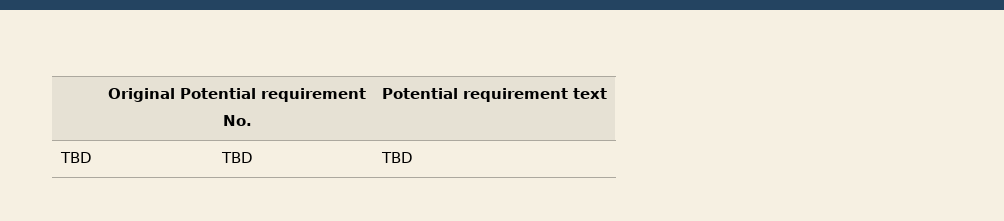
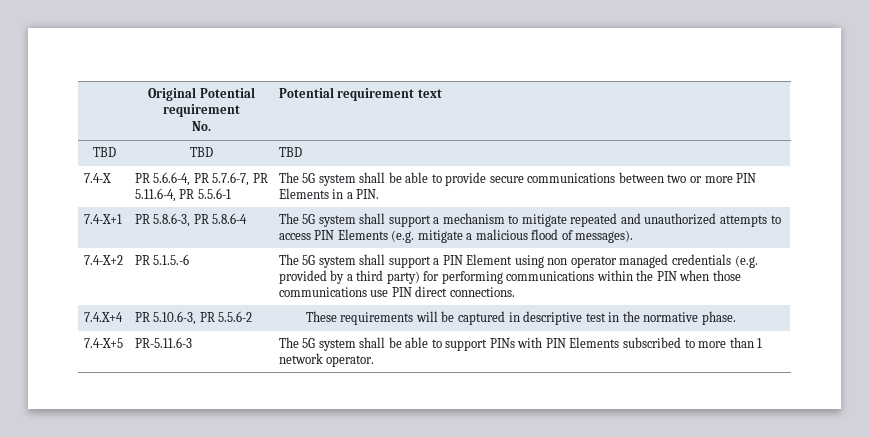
+ 7.4-X | PR 5.6.6-4, PR 5.7.6-7, PR 5.11.6-4, PR 5.5.6-1 | The 5G system shall be able to provide secure communications between two or more PIN Elements in a PIN.
+ 7.4-X+1 | PR 5.8.6-3, PR 5.8.6-4 | The 5G system shall support a mechanism to mitigate repeated and unauthorized attempts to access PIN Elements (e.g. mitigate a malicious flood of messages).
+ 7.4-X+2 | PR 5.1.5.-6 | The 5G system shall support a PIN Element using non operator managed credentials (e.g. provided by a third party) for performing communications within the PIN when those communications use PIN direct connections.
+ 7.4.X+4 | PR 5.10.6-3, PR 5.5.6-2 | These requirements will be captured in descriptive test in the normative phase.
+ 7.4-X+5 | PR-5.11.6-3 | The 5G system shall be able to support PINs with PIN Elements subscribed to more than 1 network operator.

